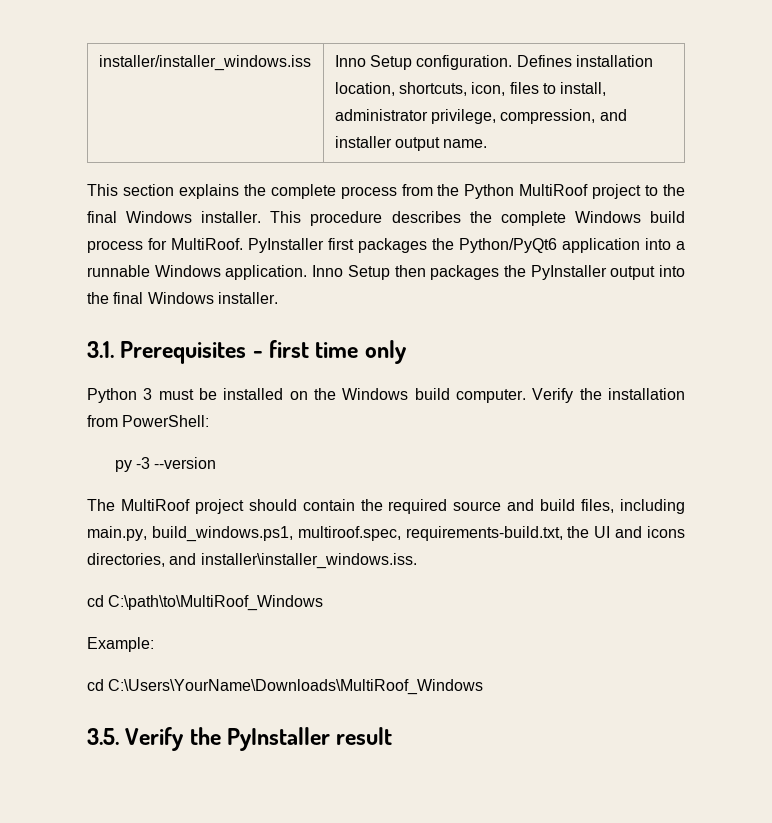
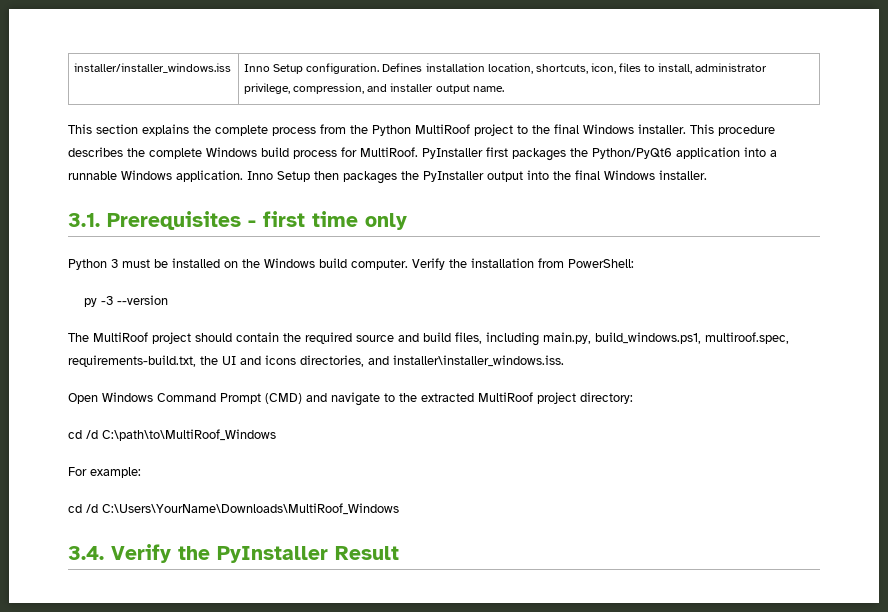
- cd C:\path\to\MultiRoof_Windows
+ Open Windows Command Prompt (CMD) and navigate to the extracted MultiRoof project directory:
+ cd /d C:\path\to\MultiRoof_Windows
- Example:
- cd C:\Users\YourName\Downloads\MultiRoof_Windows
+ For example:
+ cd /d C:\Users\YourName\Downloads\MultiRoof_Windows
- 3.5. Verify the PyInstaller result
+ 3.4. Verify the PyInstaller Result

